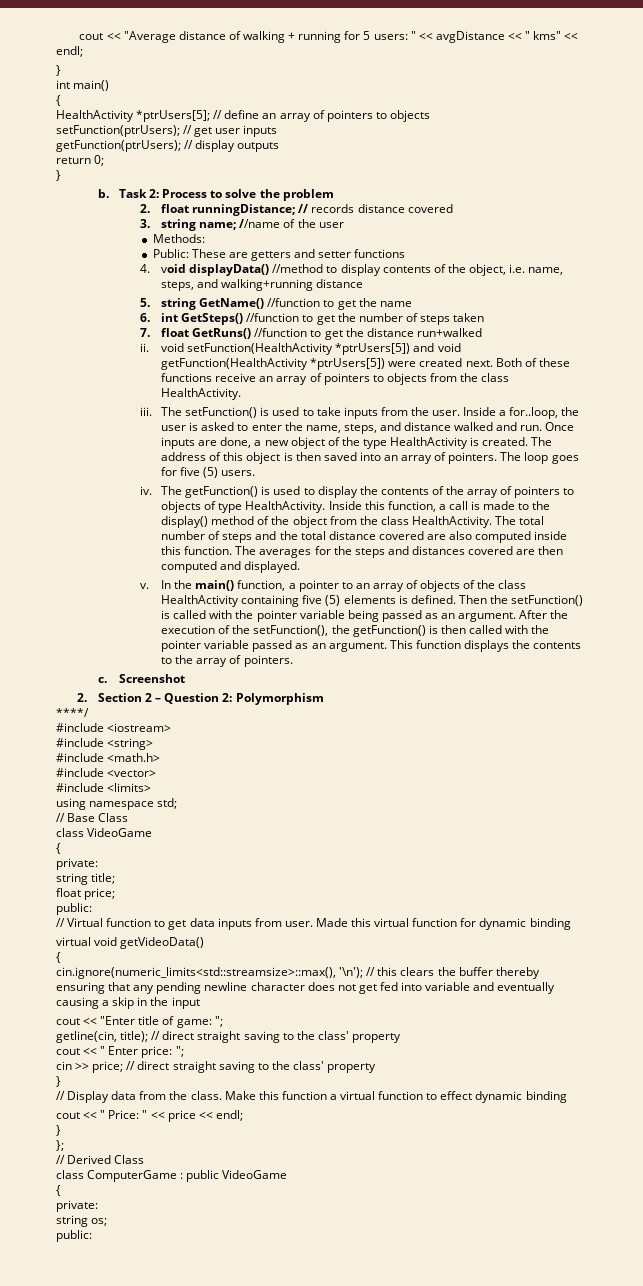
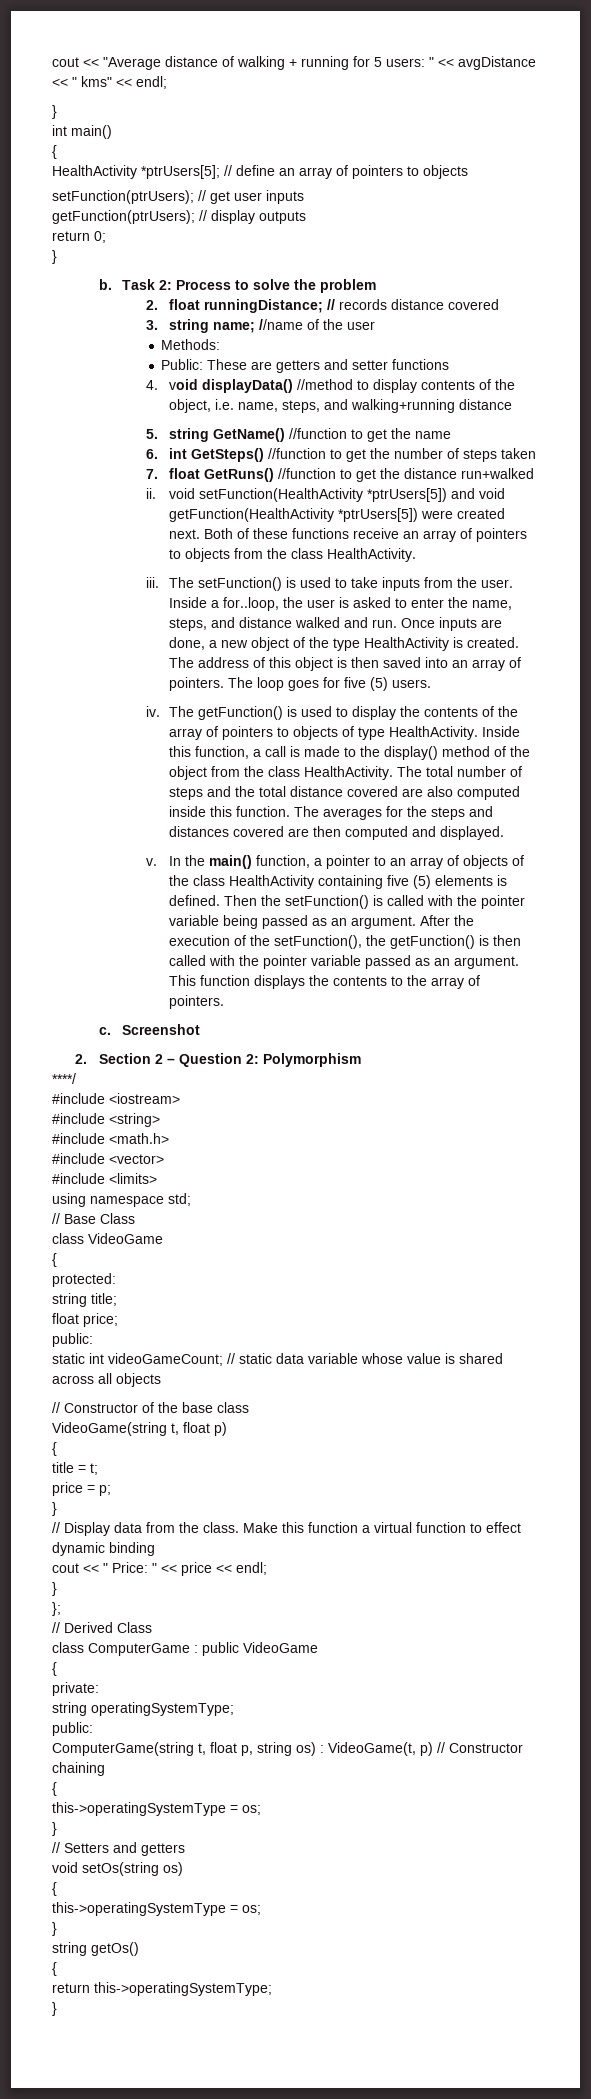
  class VideoGame
  {
- private:
+ protected:
- // Virtual function to get data inputs from user. Made this virtual function for dynamic binding
- virtual void getVideoData()
+ static int videoGameCount; // static data variable whose value is shared across all objects
+ // Constructor of the base class
+ VideoGame(string t, float p)
  {
- cin.ignore(numeric_limits<std::streamsize>::max(), '\n'); // this clears the buffer thereby ensuring that any pending newline character does not get fed into variable and eventually causing a skip in the input
- cout << "Enter title of game: ";
- getline(cin, title); // direct straight saving to the class' property
- cout << " Enter price: ";
- cin >> price; // direct straight saving to the class' property
+ title = t;
+ price = p;
- string os;
+ string operatingSystemType;
  public:
+ ComputerGame(string t, float p, string os) : VideoGame(t, p) // Constructor chaining
+ {
+ this->operatingSystemType = os;
+ }
+ // Setters and getters
+ void setOs(string os)
+ {
+ this->operatingSystemType = os;
+ }
+ string getOs()
+ {
+ return this->operatingSystemType;
+ }

